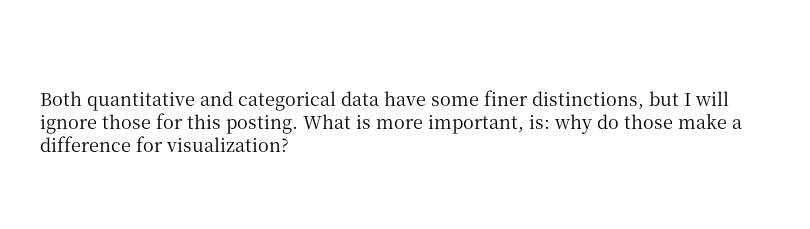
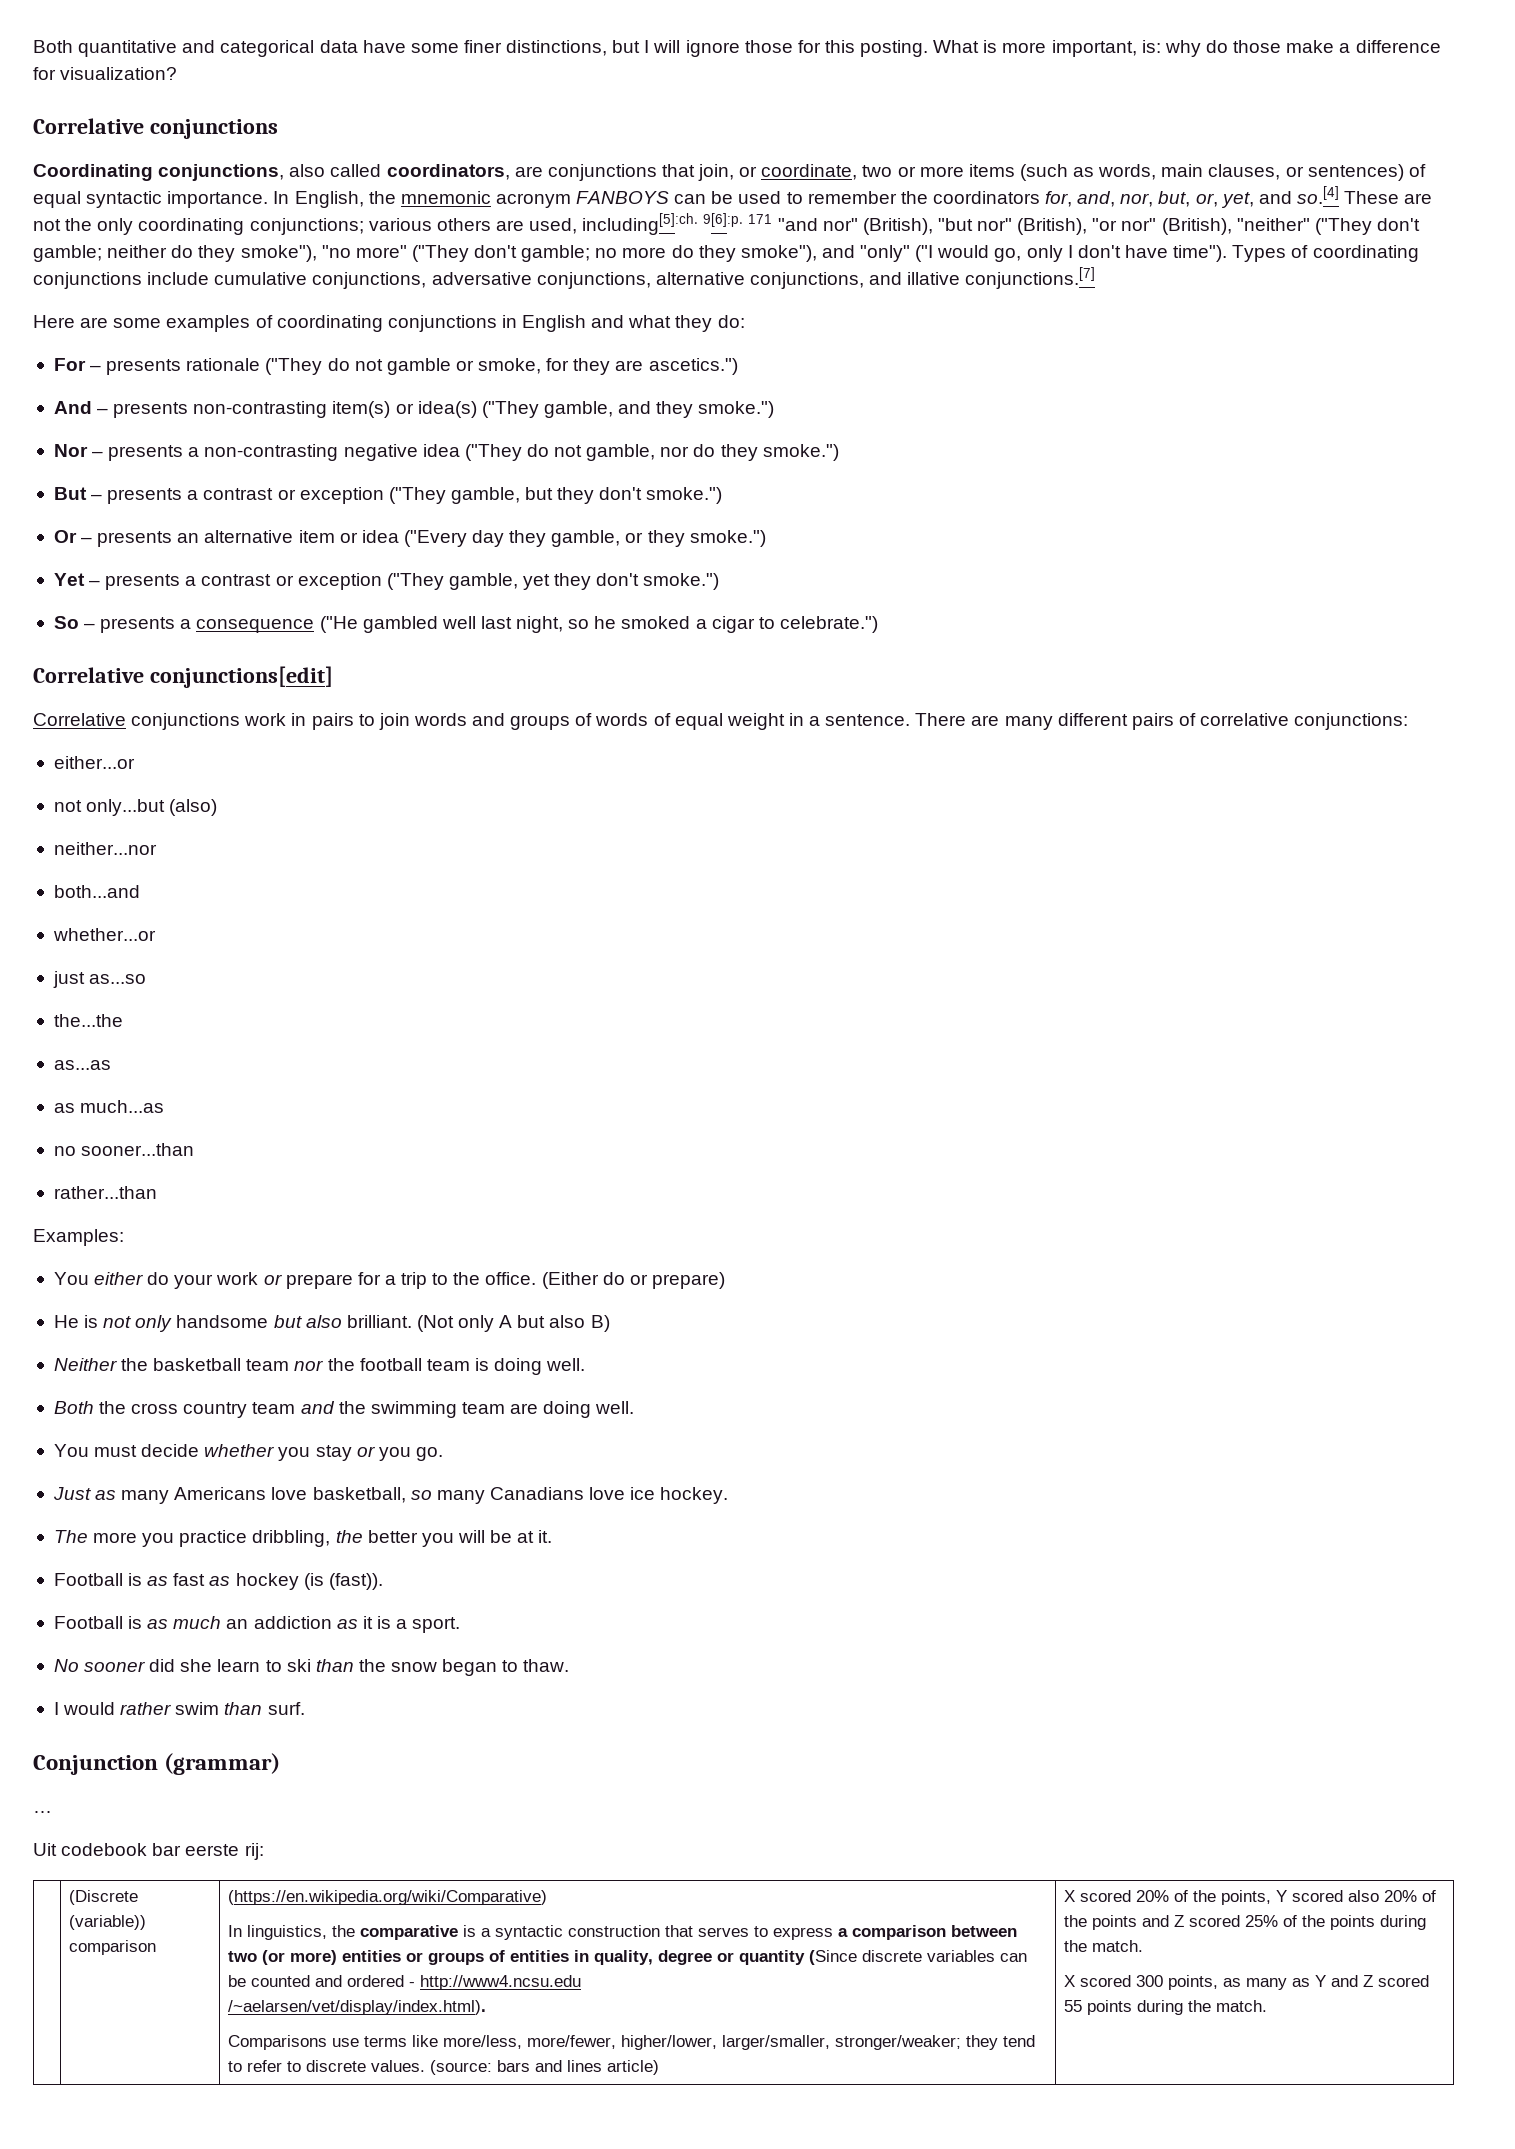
  What is more important, is: why do those make a difference for visualization?
+ Correlative conjunctions
+ Coordinating conjunctions, also called coordinators, are conjunctions that join, or coordinate, two or more items (such as words, main clauses, or sentences) of equal syntactic importance. In English, the mnemonic acronym FANBOYS can be used to remember the coordinators for, and, nor, but, or, yet, and so.[4] These are not the only coordinating conjunctions; various others are used, including[5]:ch. 9[6]:p. 171 "and nor" (British), "but nor" (British), "or nor" (British), "neither" ("They don't gamble; neither do they smoke"), "no more" ("They don't gamble; no more do they smoke"), and "only" ("I would go, only I don't have time"). Types of coordinating conjunctions include cumulative conjunctions, adversative conjunctions, alternative conjunctions, and illative conjunctions.[7]
+ Here are some examples of coordinating conjunctions in English and what they do:
+ For – presents rationale ("They do not gamble or smoke, for they are ascetics.")
+ And – presents non-contrasting item(s) or idea(s) ("They gamble, and they smoke.")
+ Nor – presents a non-contrasting negative idea ("They do not gamble, nor do they smoke.")
+ But – presents a contrast or exception ("They gamble, but they don't smoke.")
+ Or – presents an alternative item or idea ("Every day they gamble, or they smoke.")
+ Yet – presents a contrast or exception ("They gamble, yet they don't smoke.")
+ So – presents a consequence ("He gambled well last night, so he smoked a cigar to celebrate.")
+ Correlative conjunctions[edit]
+ Correlative conjunctions work in pairs to join words and groups of words of equal weight in a sentence. There are many different pairs of correlative conjunctions:
+ either...or
+ not only...but (also)
+ neither...nor
+ both...and
+ whether...or
+ just as...so
+ the...the
+ as...as
+ as much...as
+ no sooner...than
+ rather...than
+ Examples:
+ You either do your work or prepare for a trip to the office. (Either do or prepare)
+ He is not only handsome but also brilliant. (Not only A but also B)
+ Neither the basketball team nor the football team is doing well.
+ Both the cross country team and the swimming team are doing well.
+ You must decide whether you stay or you go.
+ Just as many Americans love basketball, so many Canadians love ice hockey.
+ The more you practice dribbling, the better you will be at it.
+ Football is as fast as hockey (is (fast)).
+ Football is as much an addiction as it is a sport.
+ No sooner did she learn to ski than the snow began to thaw.
+ I would rather swim than surf.
+ Conjunction (grammar)
+ …
+ Uit codebook bar eerste rij:
+ | (Discrete (variable)) comparison | (https://en.wikipedia.org/wiki/Comparative)
+ In linguistics, the comparative is a syntactic construction that serves to express a comparison between two (or more) entities or groups of entities in quality, degree or quantity (Since discrete variables can be counted and ordered - http://www4.ncsu.edu
+ /~aelarsen/vet/display/index.html).
+ Comparisons use terms like more/less, more/fewer, higher/lower, larger/smaller, stronger/weaker; they tend to refer to discrete values. (source: bars and lines article) | X scored 20% of the points, Y scored also 20% of the points and Z scored 25% of the points during the match.
+ X scored 300 points, as many as Y and Z scored 55 points during the match.

